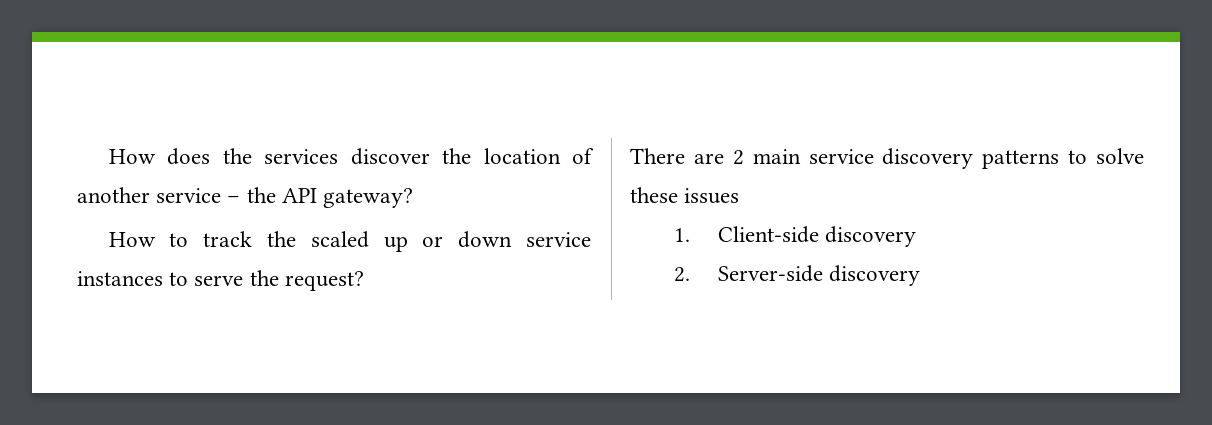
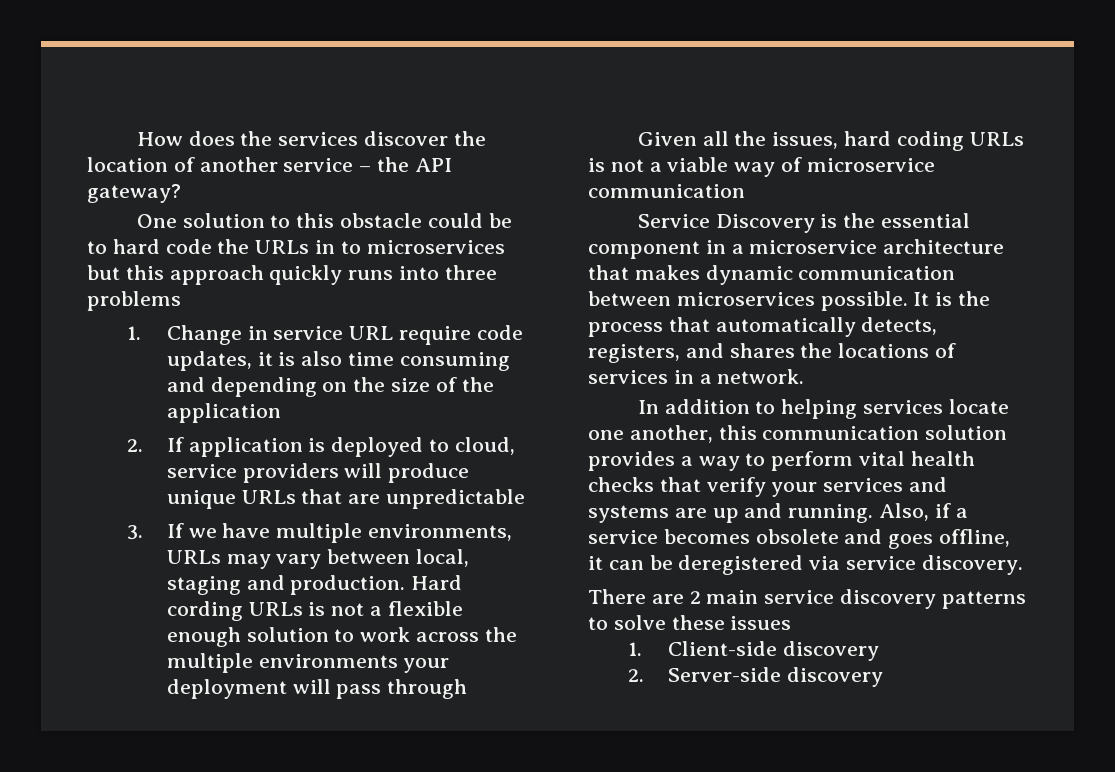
- How to track the scaled up or down service instances to serve the request?
+ One solution to this obstacle could be to hard code the URLs in to microservices but this approach quickly runs into three problems
+ 1. Change in service URL require code updates, it is also time consuming and depending on the size of the application
+ 2. If application is deployed to cloud, service providers will produce unique URLs that are unpredictable
+ 3. If we have multiple environments, URLs may vary between local, staging and production. Hard cording URLs is not a flexible enough solution to work across the multiple environments your deployment will pass through
+ Given all the issues, hard coding URLs is not a viable way of microservice communication
+ Service Discovery is the essential component in a microservice architecture that makes dynamic communication between microservices possible. It is the process that automatically detects, registers, and shares the locations of services in a network.
+ In addition to helping services locate one another, this communication solution provides a way to perform vital health checks that verify your services and systems are up and running. Also, if a service becomes obsolete and goes offline, it can be deregistered via service discovery.

